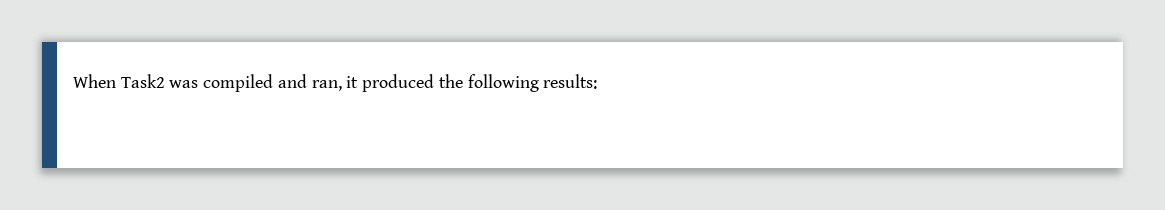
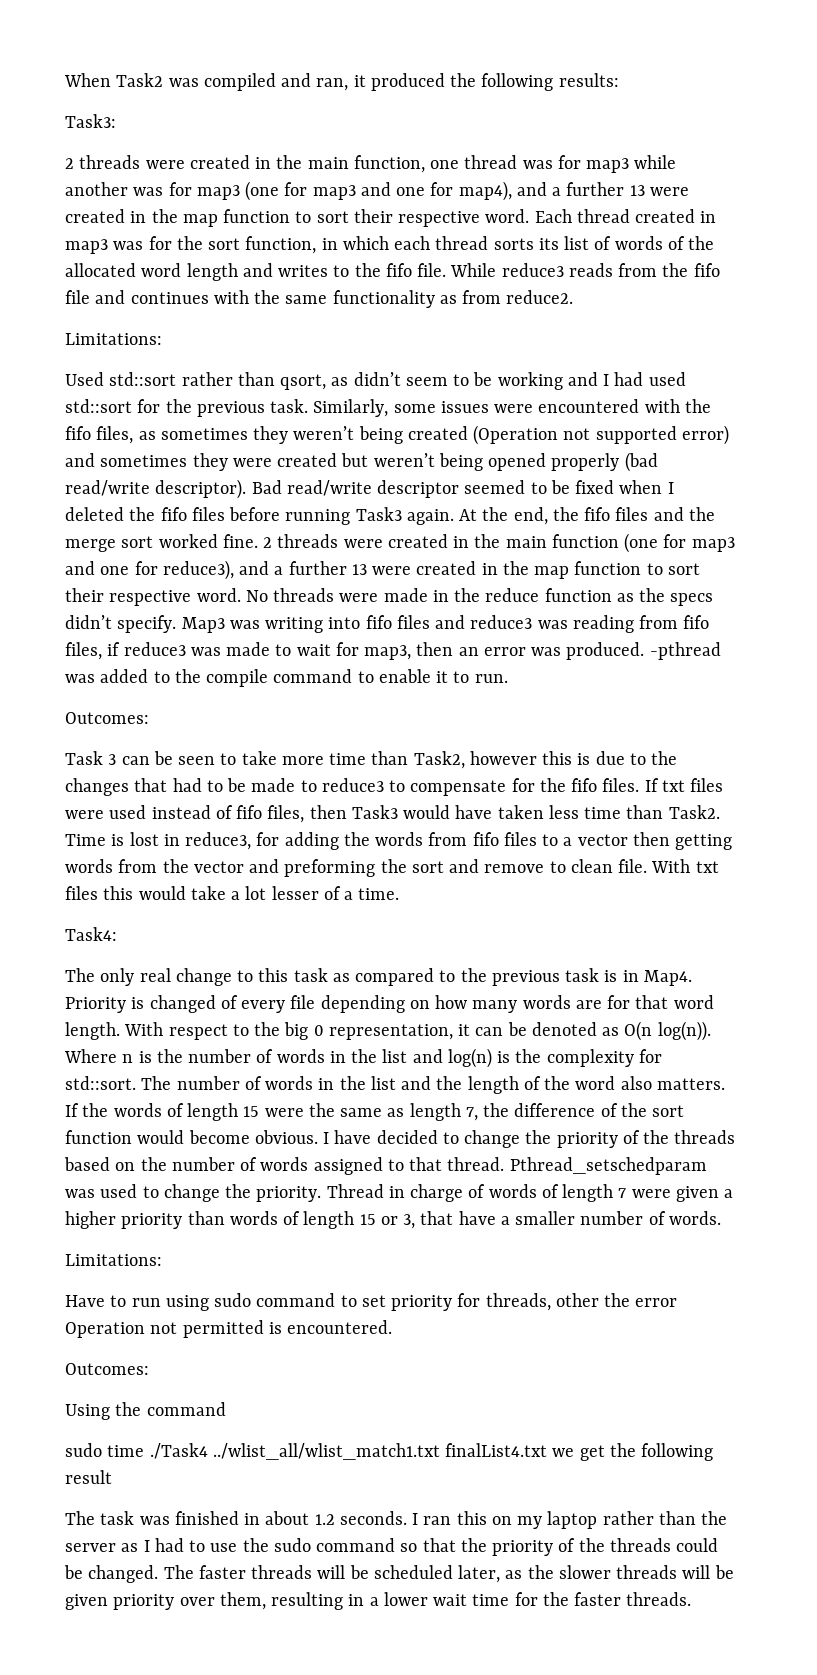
+ Task3:
+ 2 threads were created in the main function, one thread was for map3 while another was for map3 (one for map3 and one for map4), and a further 13 were created in the map function to sort their respective word. Each thread created in map3 was for the sort function, in which each thread sorts its list of words of the allocated word length and writes to the fifo file. While reduce3 reads from the fifo file and continues with the same functionality as from reduce2.
+ Limitations:
+ Used std::sort rather than qsort, as didn’t seem to be working and I had used std::sort for the previous task. Similarly, some issues were encountered with the fifo files, as sometimes they weren’t being created (Operation not supported error) and sometimes they were created but weren’t being opened properly (bad read/write descriptor). Bad read/write descriptor seemed to be fixed when I deleted the fifo files before running Task3 again. At the end, the fifo files and the merge sort worked fine. 2 threads were created in the main function (one for map3 and one for reduce3), and a further 13 were created in the map function to sort their respective word. No threads were made in the reduce function as the specs didn’t specify. Map3 was writing into fifo files and reduce3 was reading from fifo files, if reduce3 was made to wait for map3, then an error was produced. -pthread was added to the compile command to enable it to run.
+ Outcomes:
+ Task 3 can be seen to take more time than Task2, however this is due to the changes that had to be made to reduce3 to compensate for the fifo files. If txt files were used instead of fifo files, then Task3 would have taken less time than Task2. Time is lost in reduce3, for adding the words from fifo files to a vector then getting words from the vector and preforming the sort and remove to clean file. With txt files this would take a lot lesser of a time.
+ Task4:
+ The only real change to this task as compared to the previous task is in Map4. Priority is changed of every file depending on how many words are for that word length. With respect to the big 0 representation, it can be denoted as O(n log(n)). Where n is the number of words in the list and log(n) is the complexity for std::sort. The number of words in the list and the length of the word also matters. If the words of length 15 were the same as length 7, the difference of the sort function would become obvious. I have decided to change the priority of the threads based on the number of words assigned to that thread. Pthread_setschedparam was used to change the priority. Thread in charge of words of length 7 were given a higher priority than words of length 15 or 3, that have a smaller number of words.
+ Limitations:
+ Have to run using sudo command to set priority for threads, other the error Operation not permitted is encountered.
+ Outcomes:
+ Using the command
+ sudo time ./Task4 ../wlist_all/wlist_match1.txt finalList4.txt we get the following result
+ The task was finished in about 1.2 seconds. I ran this on my laptop rather than the server as I had to use the sudo command so that the priority of the threads could be changed. The faster threads will be scheduled later, as the slower threads will be given priority over them, resulting in a lower wait time for the faster threads.

